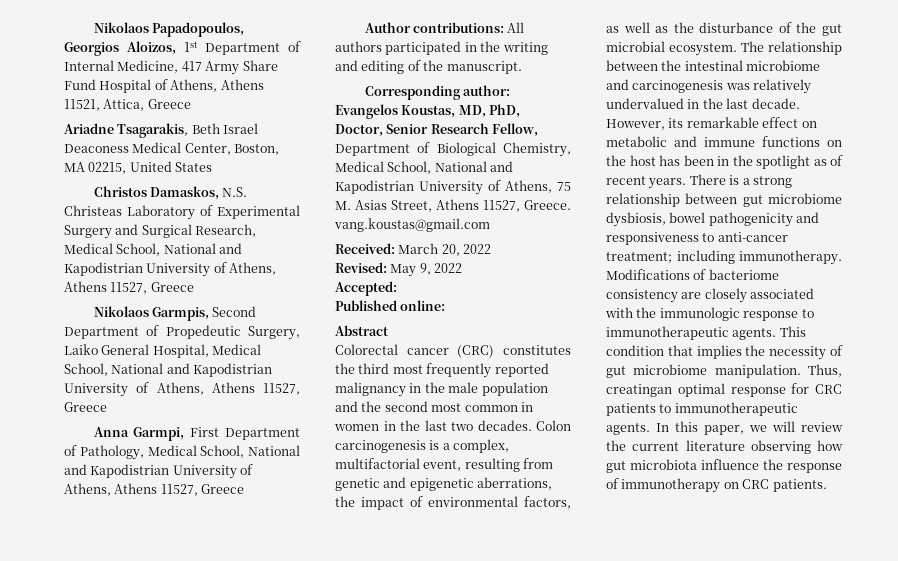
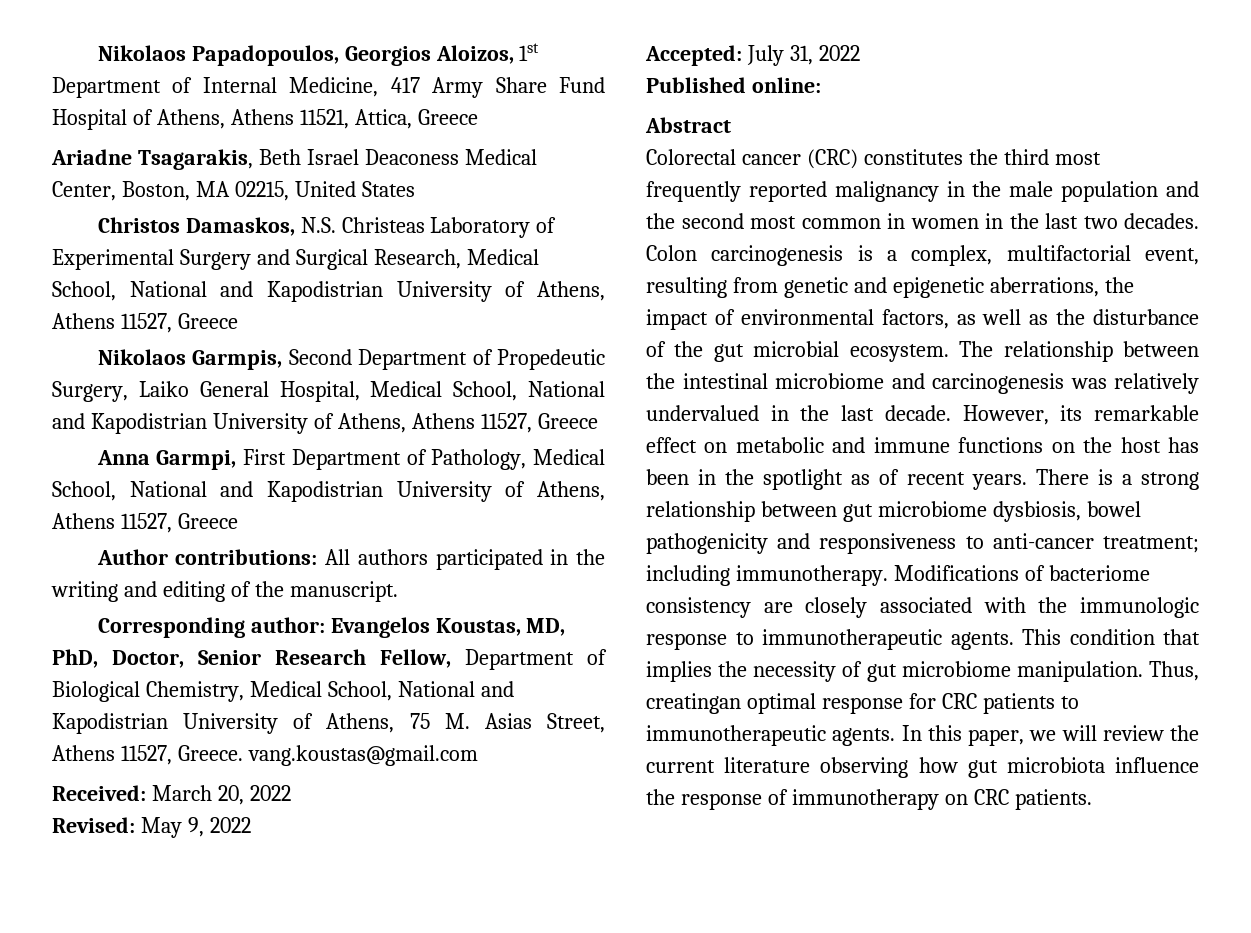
- Accepted:
+ Accepted: July 31, 2022

